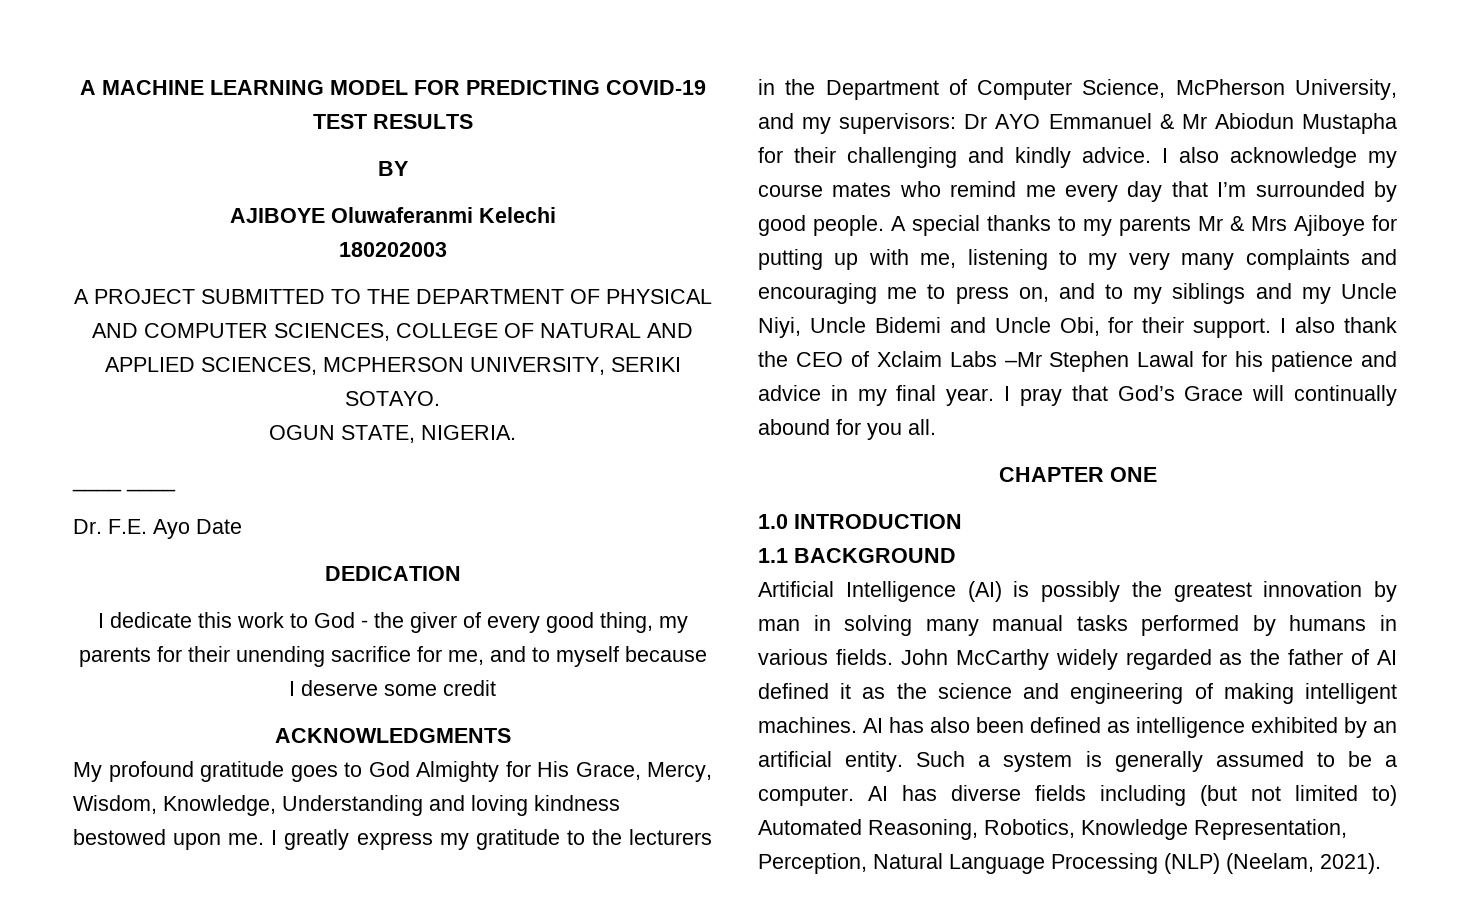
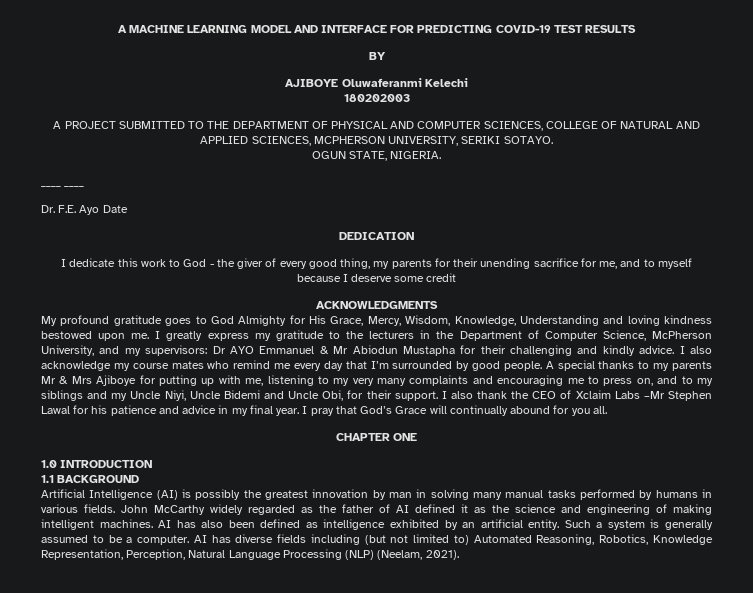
- A MACHINE LEARNING MODEL FOR PREDICTING COVID-19 TEST RESULTS
+ A MACHINE LEARNING MODEL AND INTERFACE FOR PREDICTING COVID-19 TEST RESULTS

